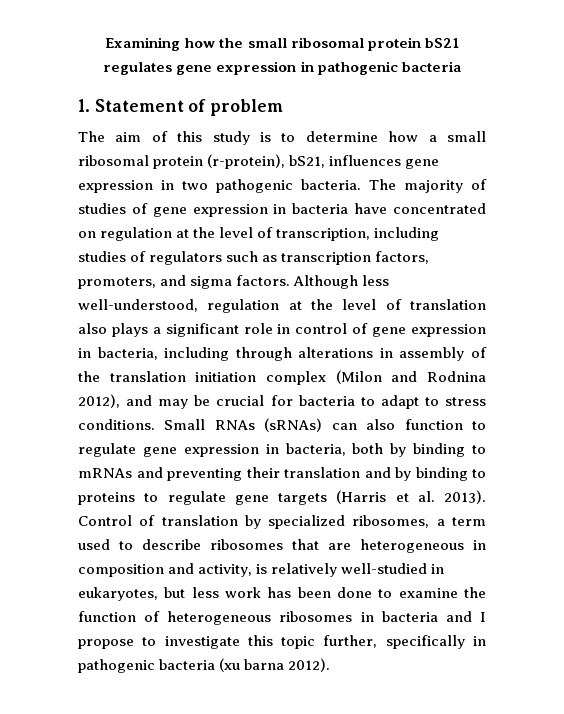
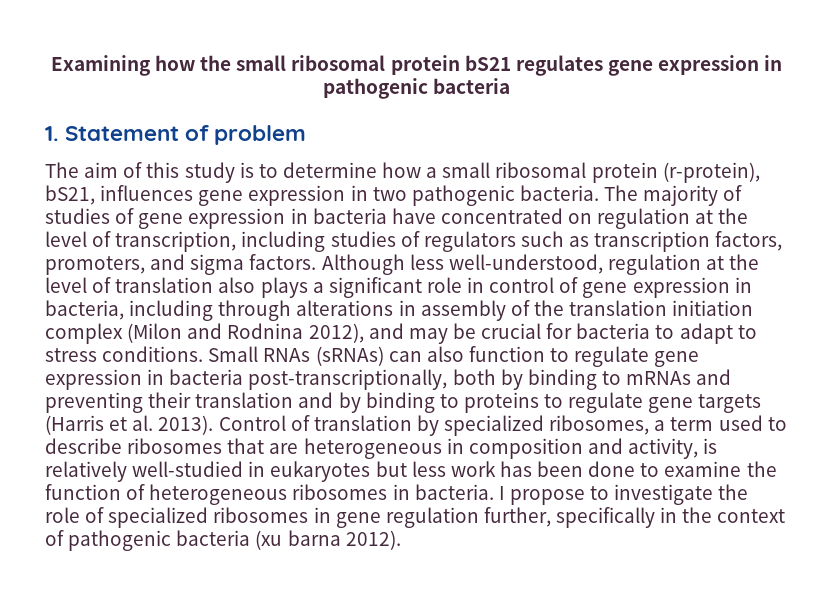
- Small RNAs (sRNAs) can also function to regulate gene expression in bacteria, both by binding to mRNAs and preventing their translation and by binding to proteins to regulate gene targets (Harris et al. 2013).
+ Small RNAs (sRNAs) can also function to regulate gene expression in bacteria post-transcriptionally, both by binding to mRNAs and preventing their translation and by binding to proteins to regulate gene targets (Harris et al. 2013).
- Control of translation by specialized ribosomes, a term used to describe ribosomes that are heterogeneous in composition and activity, is relatively well-studied in eukaryotes, but less work has been done to examine the function of heterogeneous ribosomes in bacteria and I propose to investigate this topic further, specifically in pathogenic bacteria (xu barna 2012).
+ Control of translation by specialized ribosomes, a term used to describe ribosomes that are heterogeneous in composition and activity, is relatively well-studied in eukaryotes but less work has been done to examine the function of heterogeneous ribosomes in bacteria. I propose to investigate the role of specialized ribosomes in gene regulation further, specifically in the context of pathogenic bacteria (xu barna 2012).

